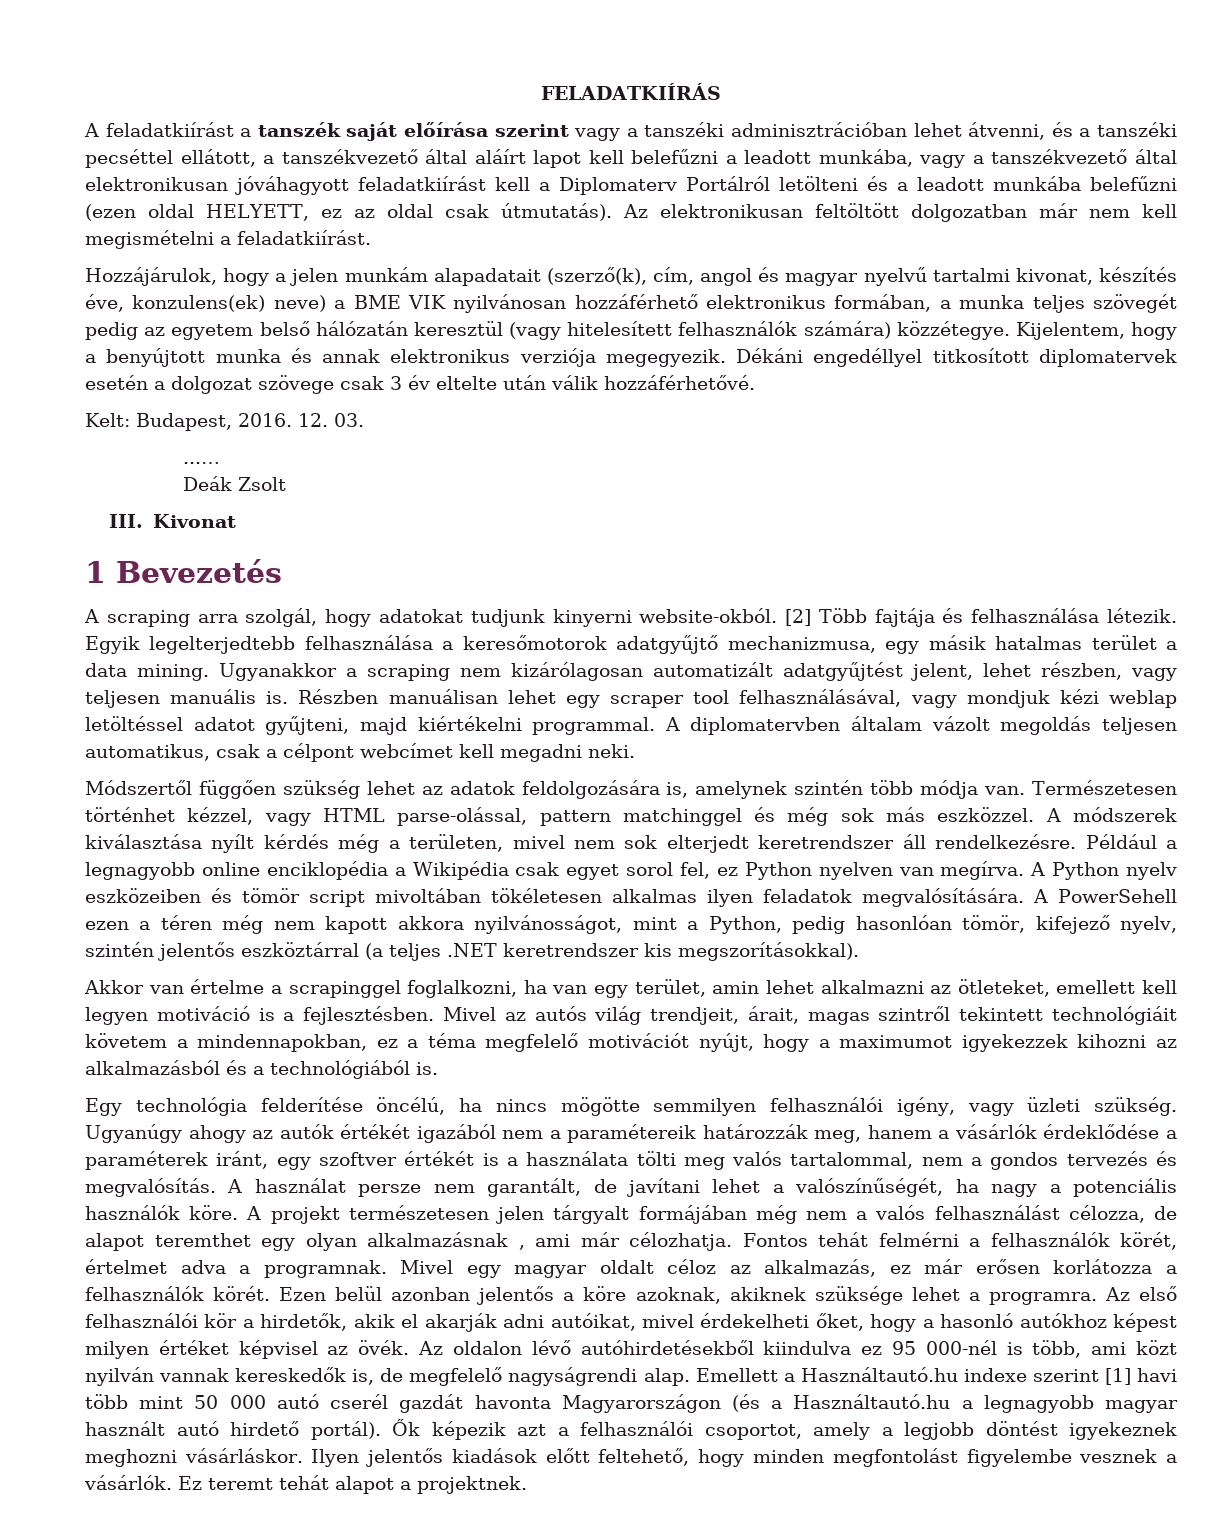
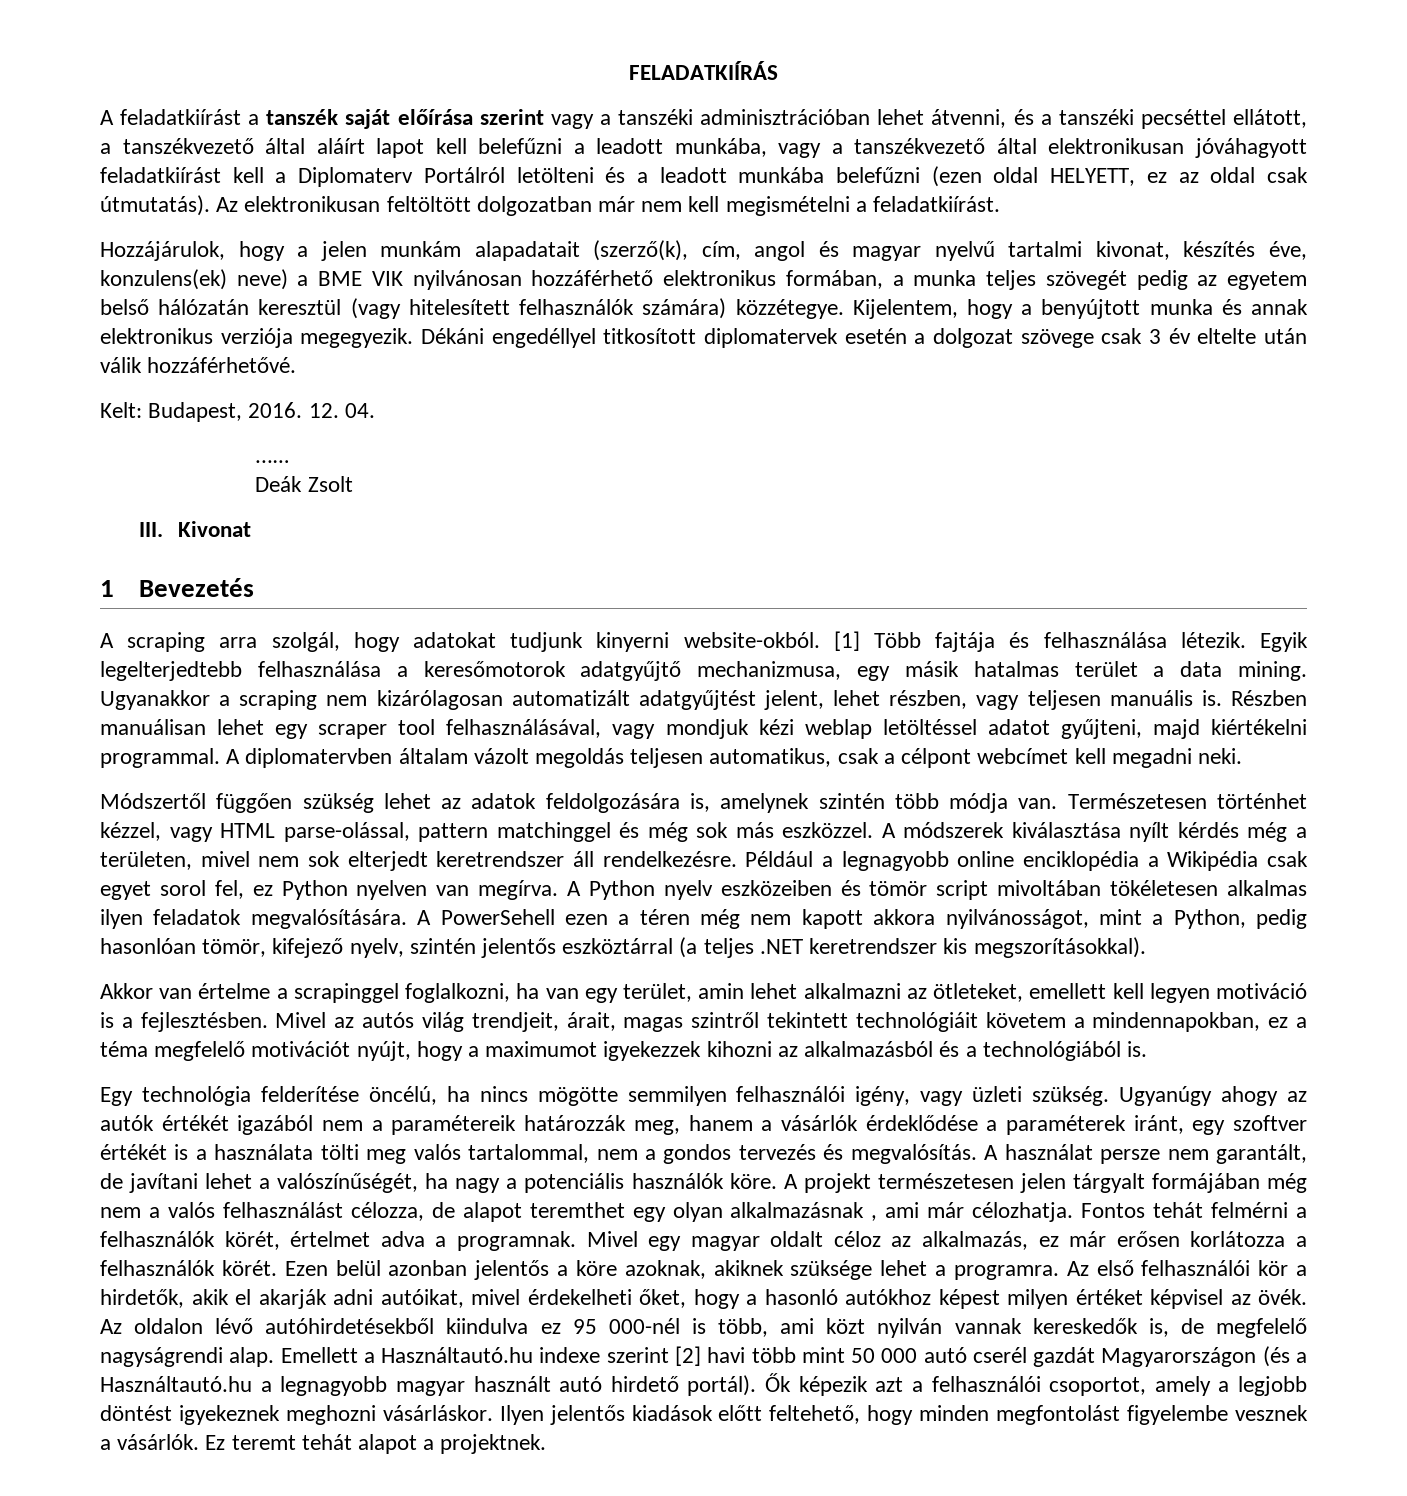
- 12. 03.
+ 12. 04.
- [2] Több fajtája és felhasználása létezik.
+ [1] Több fajtája és felhasználása létezik.
- Emellett a Használtautó.hu indexe szerint [1] havi több mint 50 000 autó cserél gazdát havonta Magyarországon (és a Használtautó.hu a legnagyobb magyar használt autó hirdető portál).
+ Emellett a Használtautó.hu indexe szerint [2] havi több mint 50 000 autó cserél gazdát Magyarországon (és a Használtautó.hu a legnagyobb magyar használt autó hirdető portál).

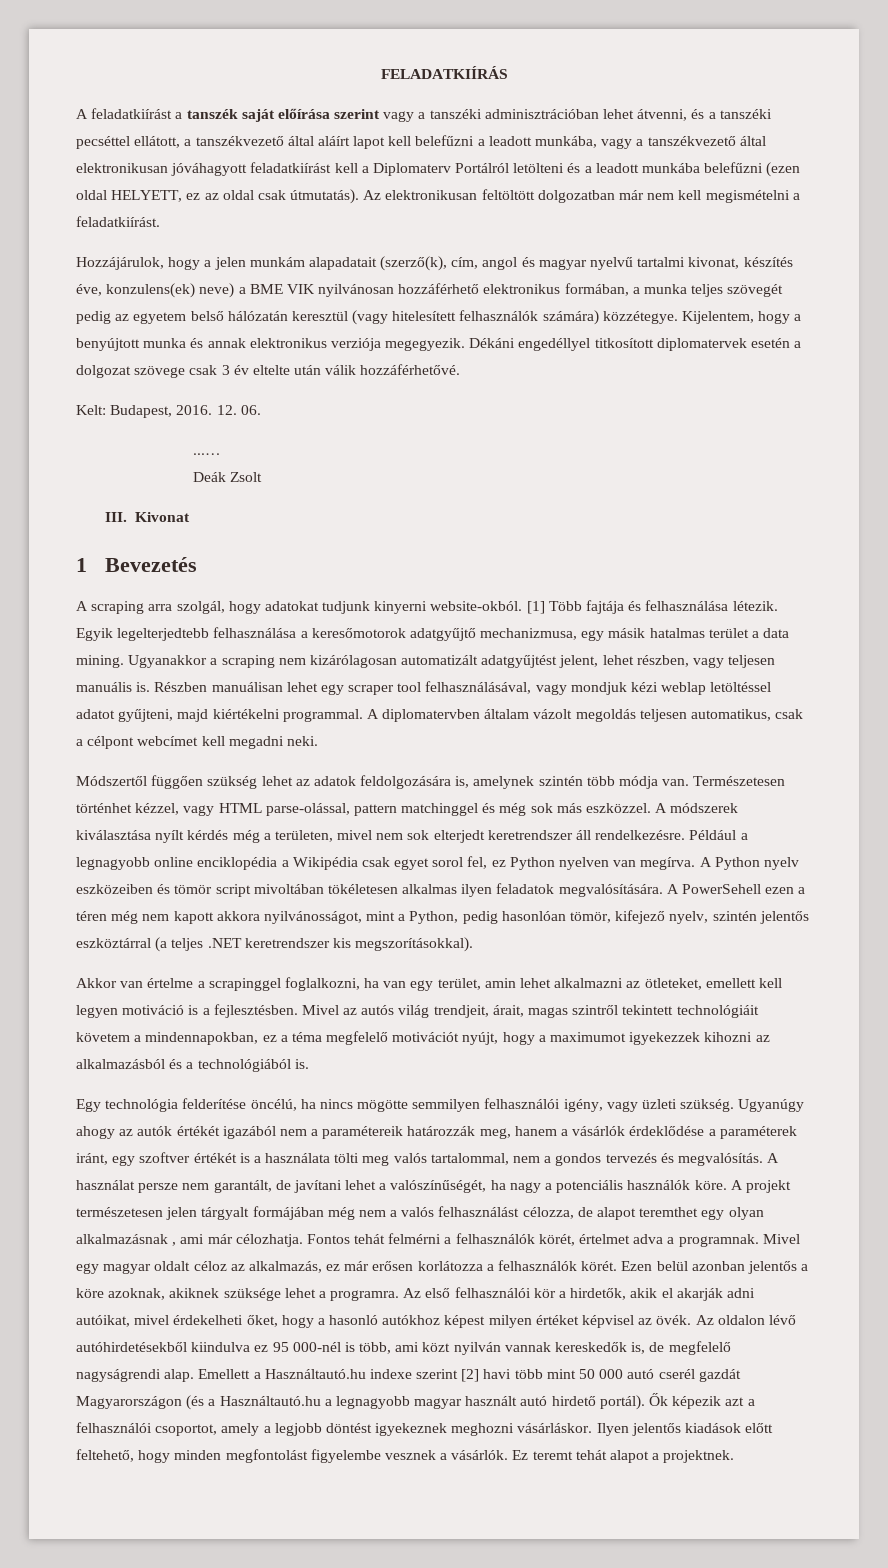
- 12. 04.
+ 12. 06.

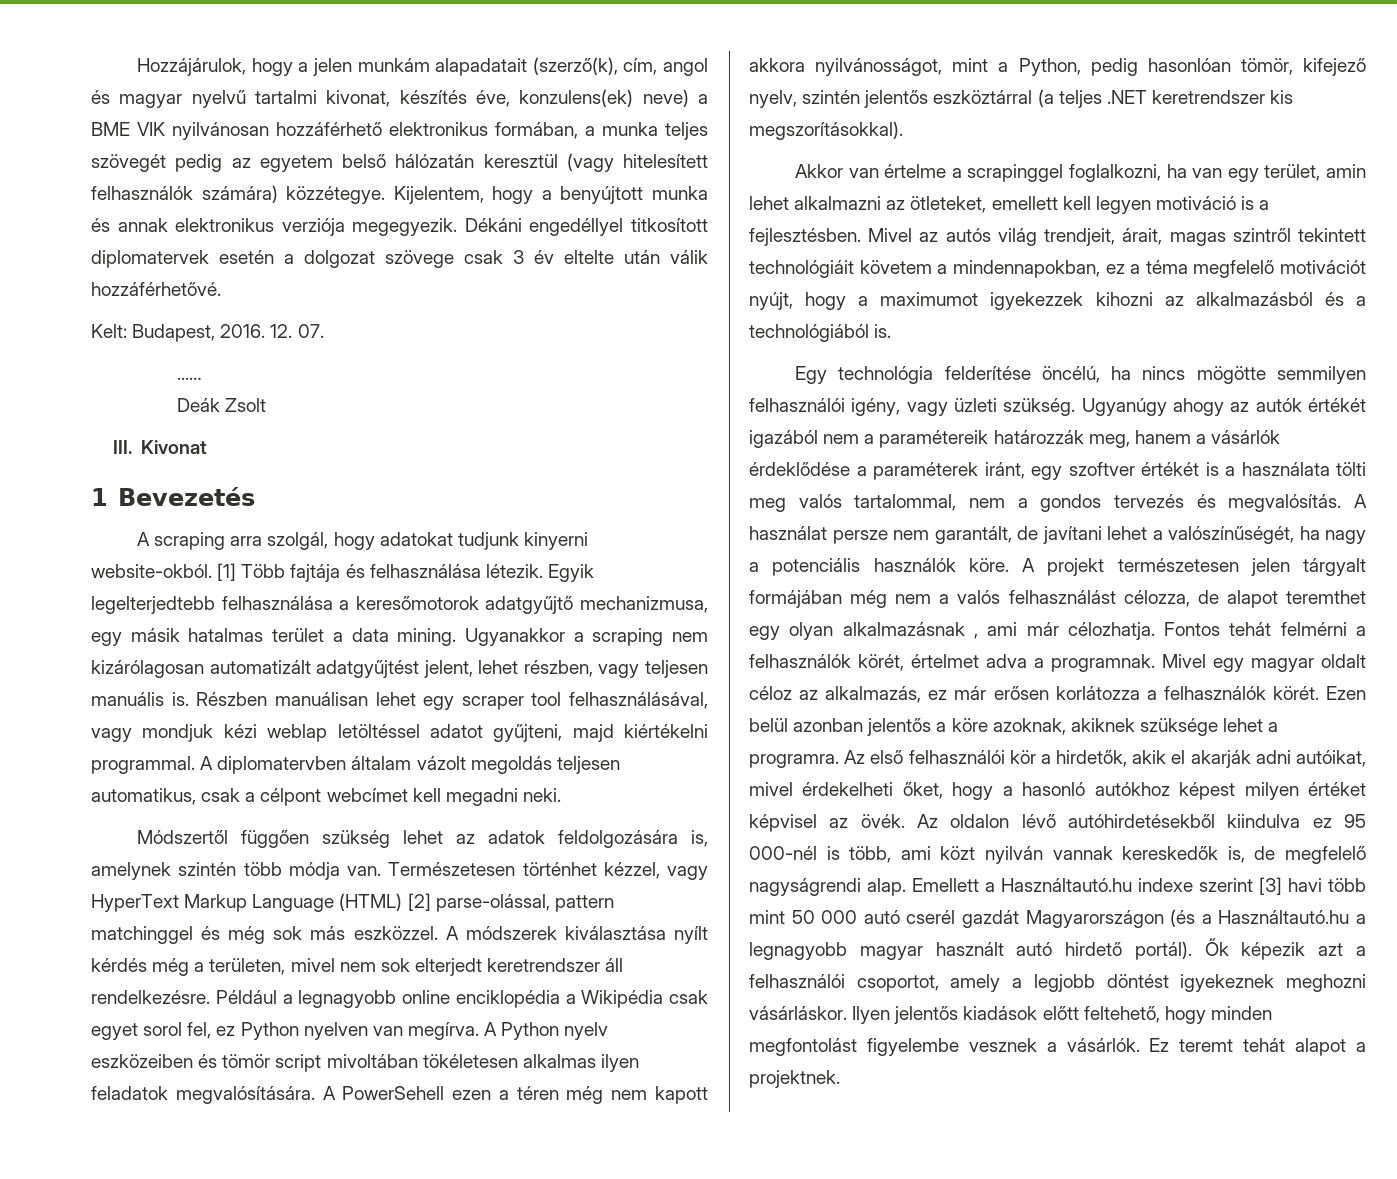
- FELADATKIÍRÁS
- A feladatkiírást a tanszék saját előírása szerint vagy a tanszéki adminisztrációban lehet átvenni, és a tanszéki pecséttel ellátott, a tanszékvezető által aláírt lapot kell belefűzni a leadott munkába, vagy a tanszékvezető által elektronikusan jóváhagyott feladatkiírást kell a Diplomaterv Portálról letölteni és a leadott munkába belefűzni (ezen oldal HELYETT, ez az oldal csak útmutatás). Az elektronikusan feltöltött dolgozatban már nem kell megismételni a feladatkiírást.
- 12. 06.
+ 12. 07.
- Természetesen történhet kézzel, vagy HTML parse-olással, pattern matchinggel és még sok más eszközzel.
+ Természetesen történhet kézzel, vagy HyperText Markup Language (HTML) [2] parse-olással, pattern matchinggel és még sok más eszközzel.
- Emellett a Használtautó.hu indexe szerint [2] havi több mint 50 000 autó cserél gazdát Magyarországon (és a Használtautó.hu a legnagyobb magyar használt autó hirdető portál).
+ Emellett a Használtautó.hu indexe szerint [3] havi több mint 50 000 autó cserél gazdát Magyarországon (és a Használtautó.hu a legnagyobb magyar használt autó hirdető portál).

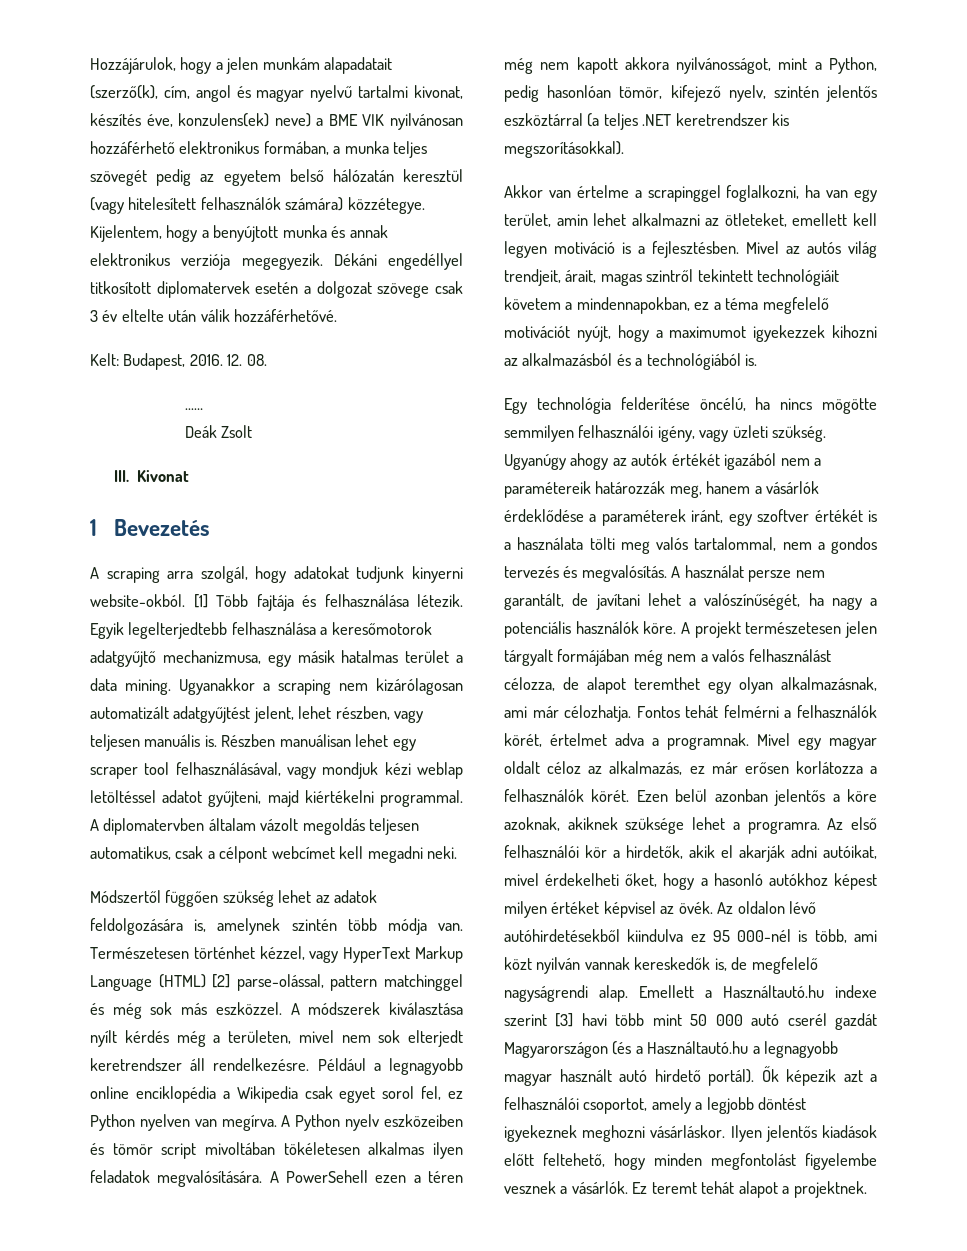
- 12. 07.
+ 12. 08.
- Például a legnagyobb online enciklopédia a Wikipédia csak egyet sorol fel, ez Python nyelven van megírva.
+ Például a legnagyobb online enciklopédia a Wikipedia csak egyet sorol fel, ez Python nyelven van megírva.
- A projekt természetesen jelen tárgyalt formájában még nem a valós felhasználást célozza, de alapot teremthet egy olyan alkalmazásnak , ami már célozhatja.
+ A projekt természetesen jelen tárgyalt formájában még nem a valós felhasználást célozza, de alapot teremthet egy olyan alkalmazásnak, ami már célozhatja.

